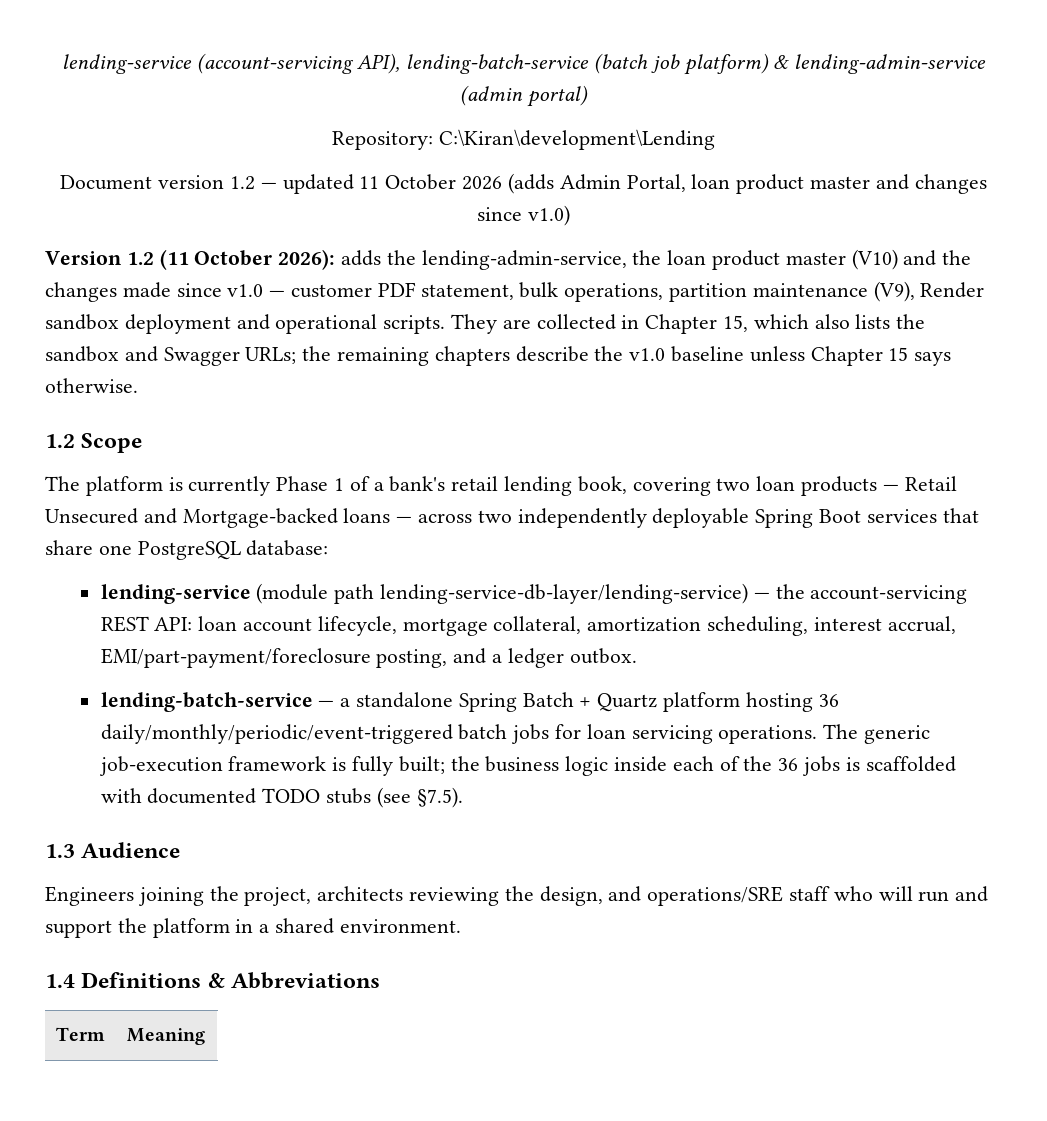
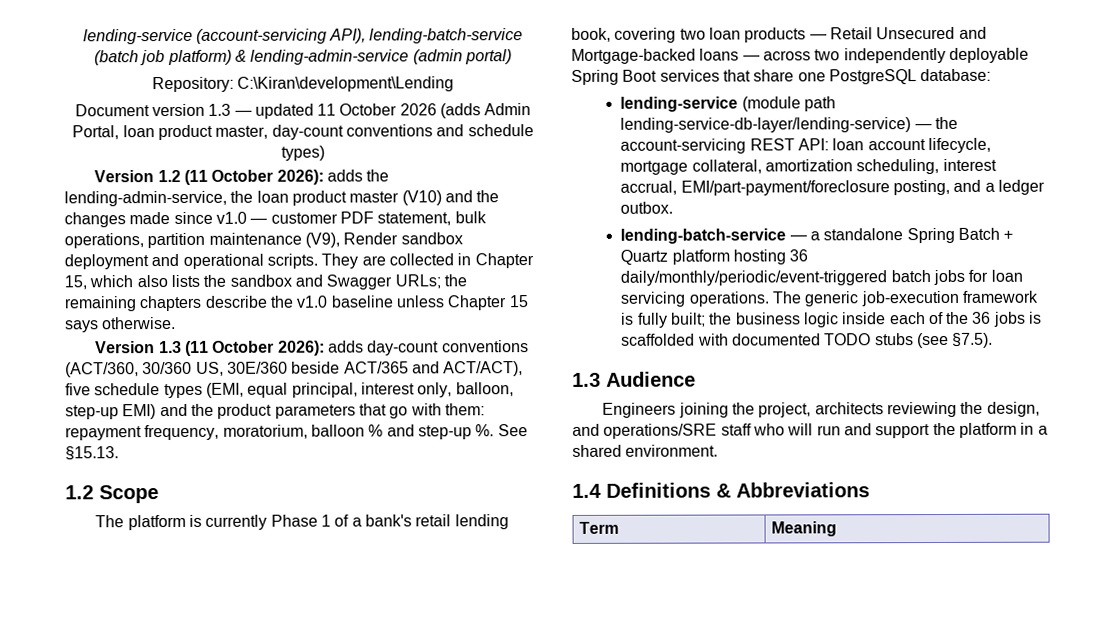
- Document version 1.2 — updated 11 October 2026 (adds Admin Portal, loan product master and changes since v1.0)
+ Document version 1.3 — updated 11 October 2026 (adds Admin Portal, loan product master, day-count conventions and schedule types)
+ Version 1.3 (11 October 2026): adds day-count conventions (ACT/360, 30/360 US, 30E/360 beside ACT/365 and ACT/ACT), five schedule types (EMI, equal principal, interest only, balloon, step-up EMI) and the product parameters that go with them: repayment frequency, moratorium, balloon % and step-up %. See §15.13.

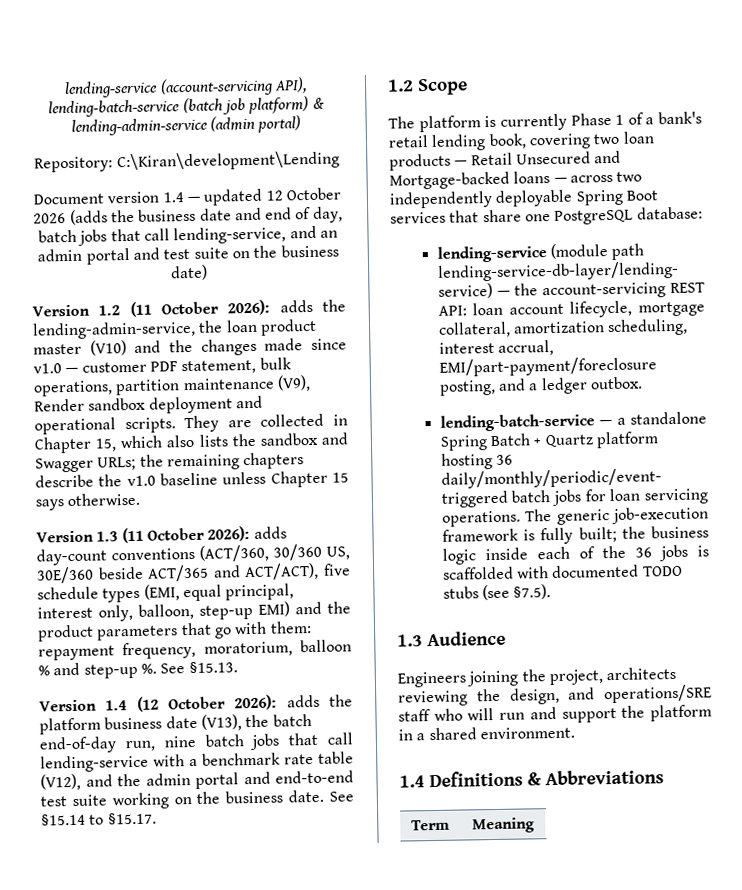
- Document version 1.3 — updated 11 October 2026 (adds Admin Portal, loan product master, day-count conventions and schedule types)
+ Document version 1.4 — updated 12 October 2026 (adds the business date and end of day, batch jobs that call lending-service, and an admin portal and test suite on the business date)
+ Version 1.4 (12 October 2026): adds the platform business date (V13), the batch end-of-day run, nine batch jobs that call lending-service with a benchmark rate table (V12), and the admin portal and end-to-end test suite working on the business date. See §15.14 to §15.17.

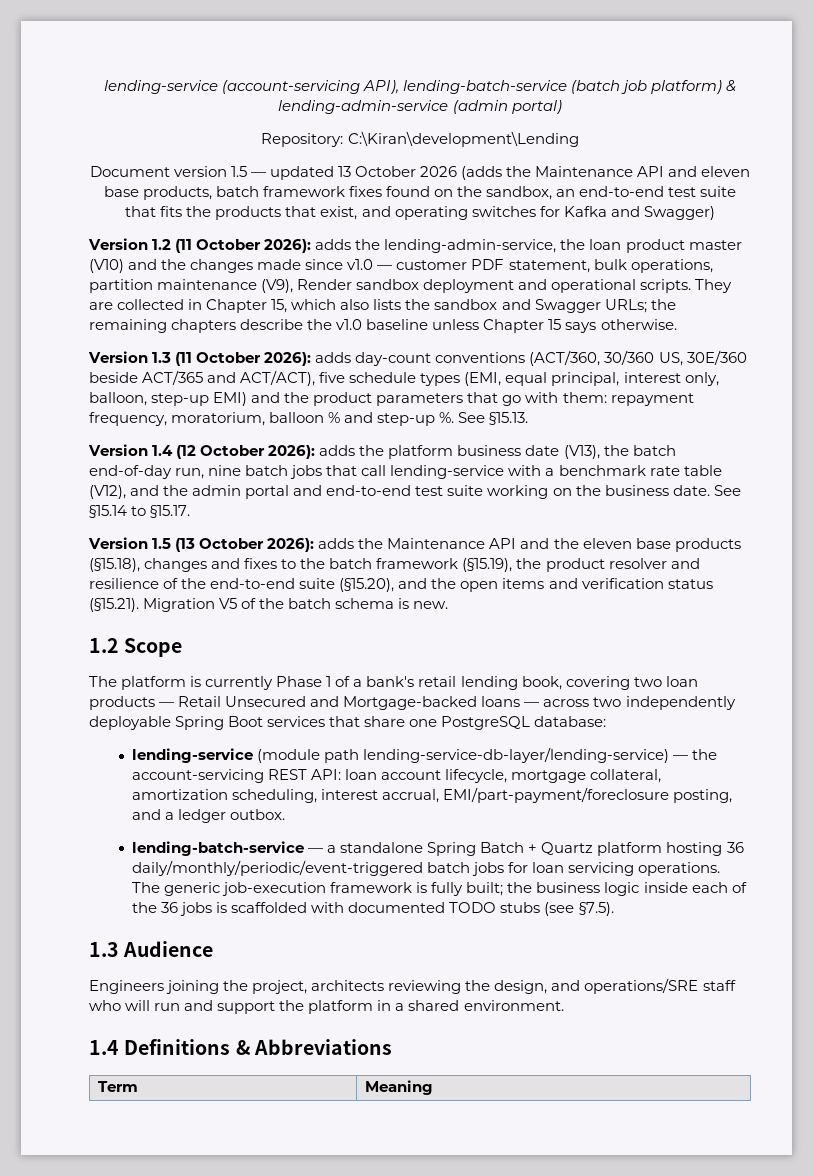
- Document version 1.4 — updated 12 October 2026 (adds the business date and end of day, batch jobs that call lending-service, and an admin portal and test suite on the business date)
+ Document version 1.5 — updated 13 October 2026 (adds the Maintenance API and eleven base products, batch framework fixes found on the sandbox, an end-to-end test suite that fits the products that exist, and operating switches for Kafka and Swagger)
+ Version 1.5 (13 October 2026): adds the Maintenance API and the eleven base products (§15.18), changes and fixes to the batch framework (§15.19), the product resolver and resilience of the end-to-end suite (§15.20), and the open items and verification status (§15.21). Migration V5 of the batch schema is new.

